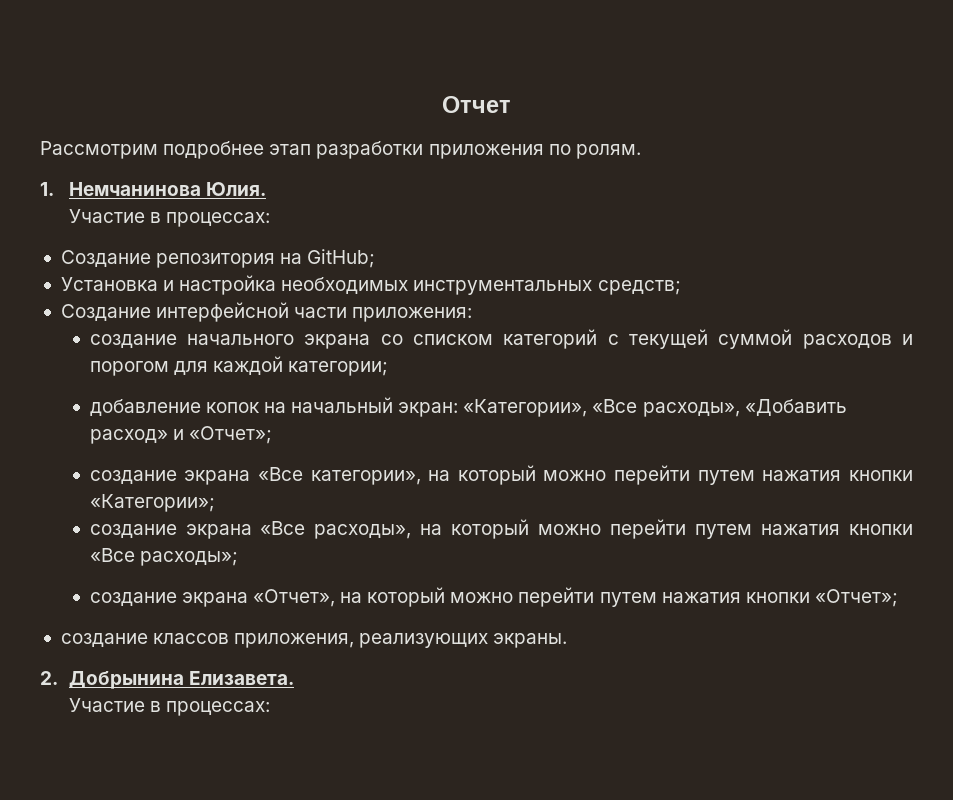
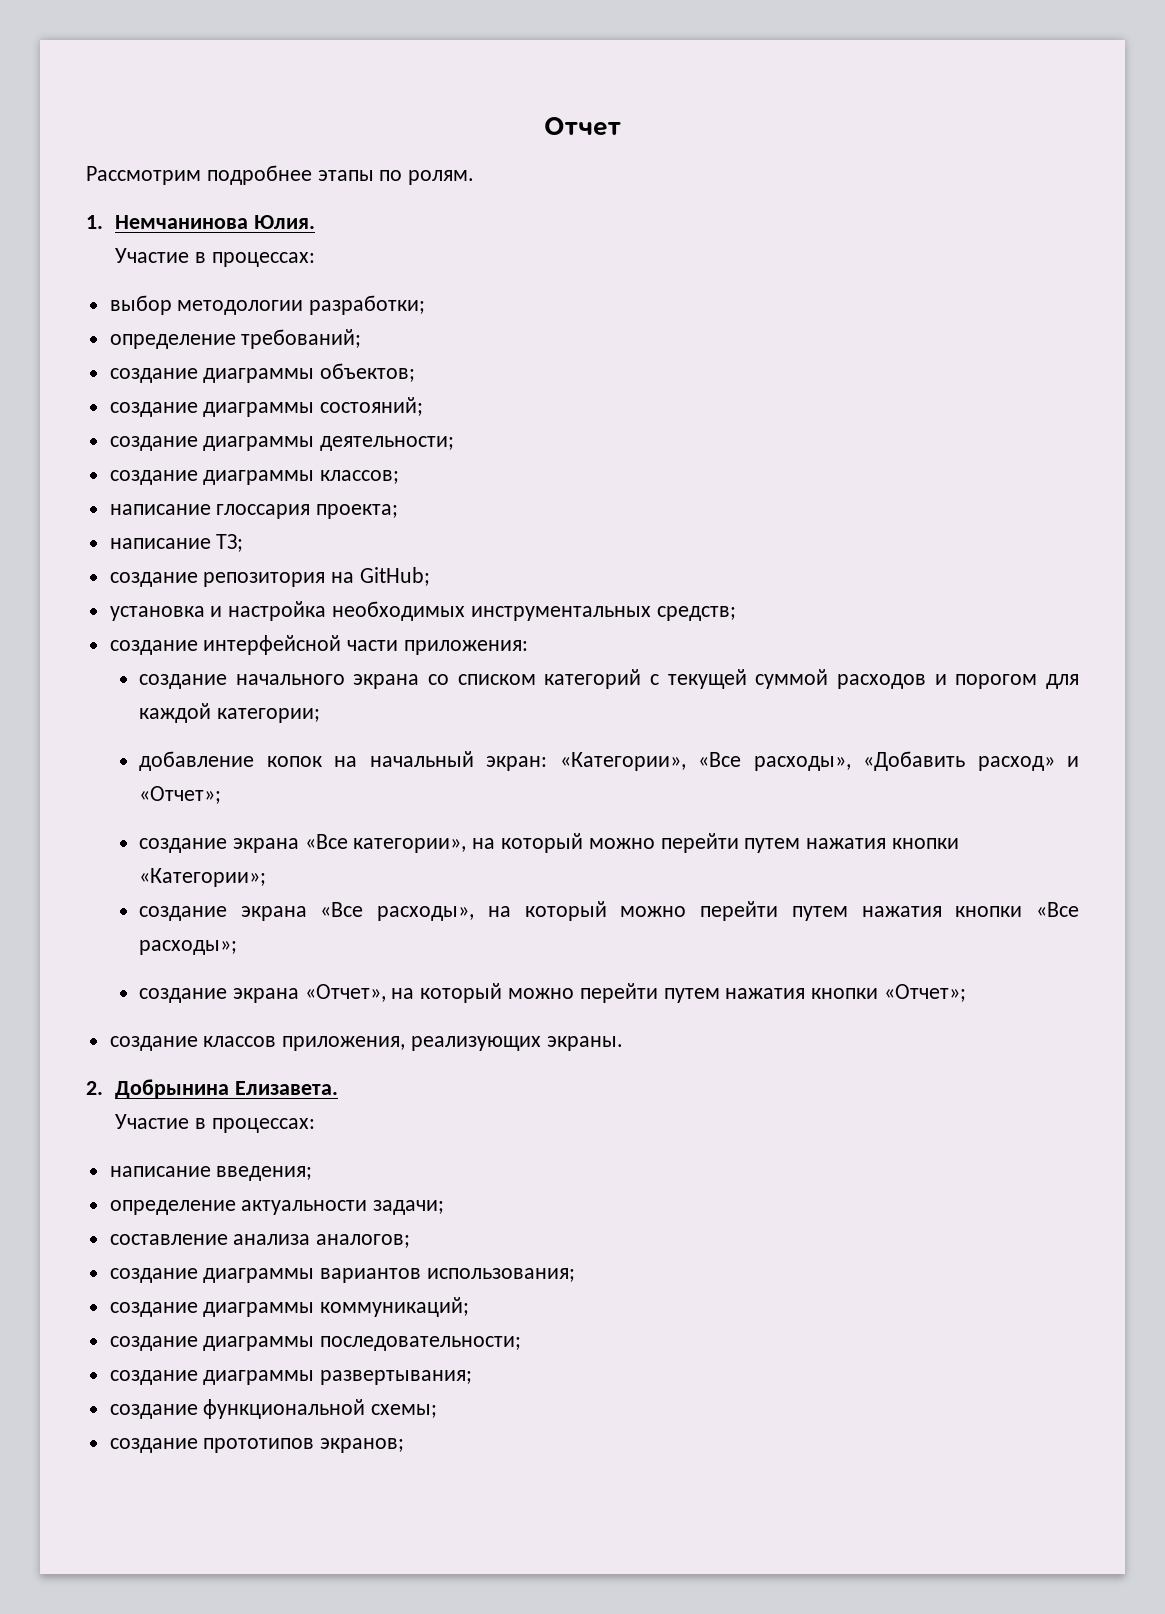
- Рассмотрим подробнее этап разработки приложения по ролям.
+ Рассмотрим подробнее этапы по ролям.
- Создание репозитория на GitHub;
+ выбор методологии разработки;
+ определение требований;
+ создание диаграммы объектов;
+ создание диаграммы состояний;
+ создание диаграммы деятельности;
+ создание диаграммы классов;
+ написание глоссария проекта;
+ написание ТЗ;
+ создание репозитория на GitHub;
- Установка и настройка необходимых инструментальных средств;
+ установка и настройка необходимых инструментальных средств;
- Создание интерфейсной части приложения:
+ создание интерфейсной части приложения:
+ написание введения;
+ определение актуальности задачи;
+ составление анализа аналогов;
+ создание диаграммы вариантов использования;
+ создание диаграммы коммуникаций;
+ создание диаграммы последовательности;
+ создание диаграммы развертывания;
+ создание функциональной схемы;
+ создание прототипов экранов;

